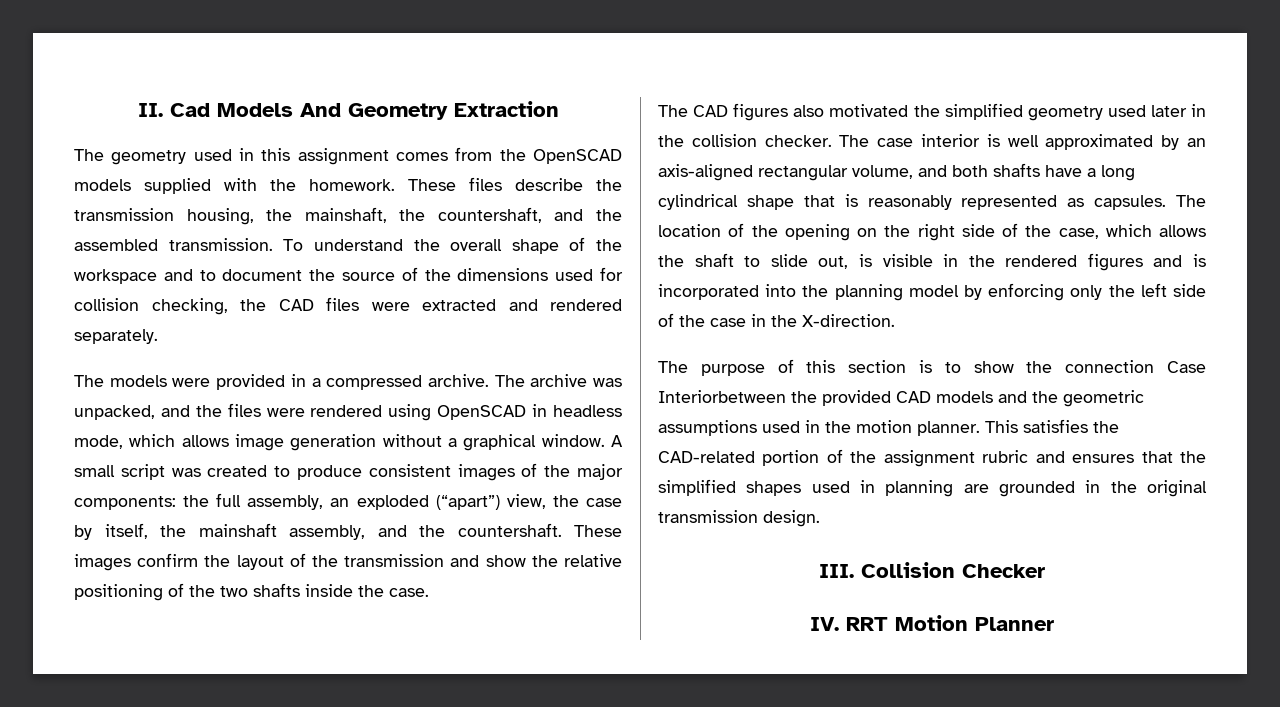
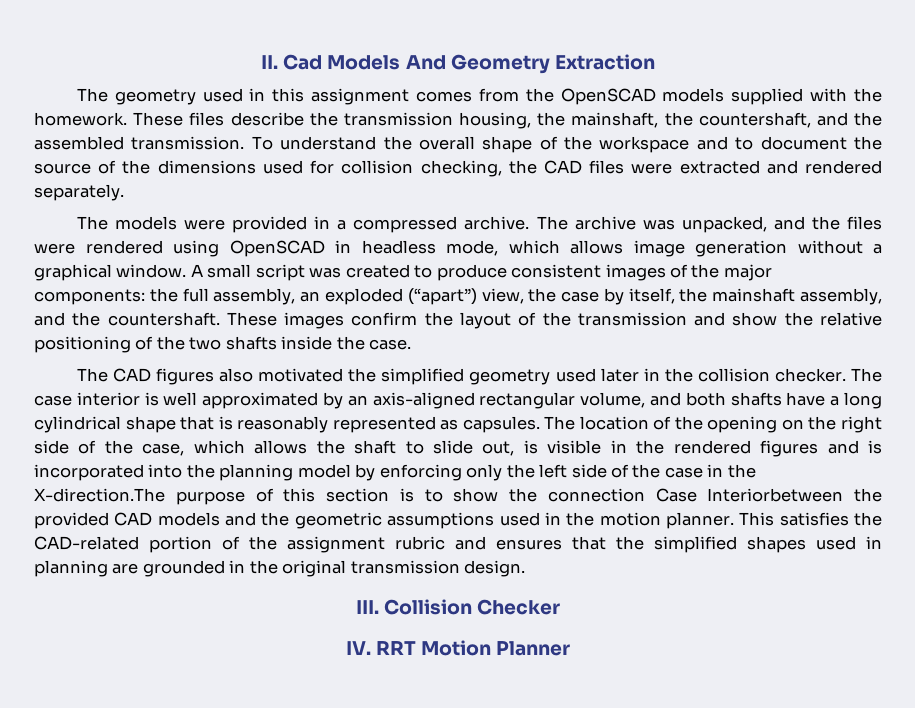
- The location of the opening on the right side of the case, which allows the shaft to slide out, is visible in the rendered figures and is incorporated into the planning model by enforcing only the left side of the case in the X-direction.
- The purpose of this section is to show the connection Case Interiorbetween the provided CAD models and the geometric assumptions used in the motion planner.
+ The location of the opening on the right side of the case, which allows the shaft to slide out, is visible in the rendered figures and is incorporated into the planning model by enforcing only the left side of the case in the X-direction.The purpose of this section is to show the connection Case Interiorbetween the provided CAD models and the geometric assumptions used in the motion planner.

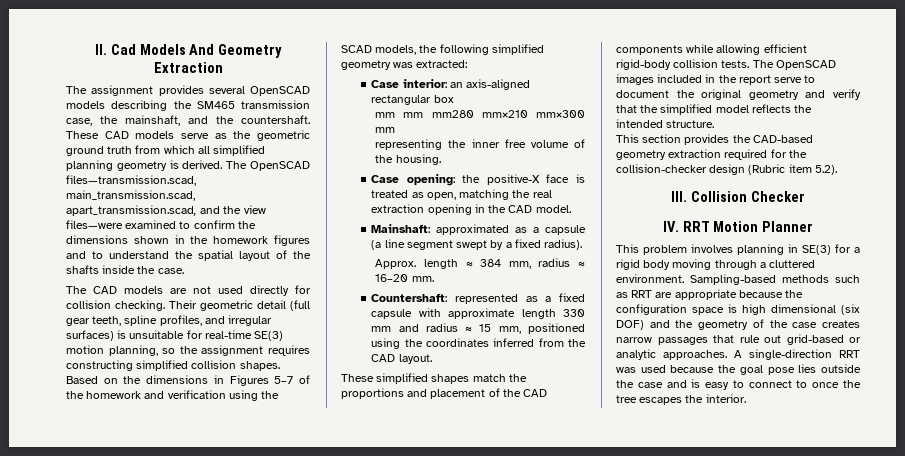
- The geometry used in this assignment comes from the OpenSCAD models supplied with the homework. These files describe the transmission housing, the mainshaft, the countershaft, and the assembled transmission. To understand the overall shape of the workspace and to document the source of the dimensions used for collision checking, the CAD files were extracted and rendered separately.
- The models were provided in a compressed archive. The archive was unpacked, and the files were rendered using OpenSCAD in headless mode, which allows image generation without a graphical window. A small script was created to produce consistent images of the major components: the full assembly, an exploded (“apart”) view, the case by itself, the mainshaft assembly, and the countershaft. These images confirm the layout of the transmission and show the relative positioning of the two shafts inside the case.
+ The assignment provides several OpenSCAD models describing the SM465 transmission case, the mainshaft, and the countershaft. These CAD models serve as the geometric ground truth from which all simplified planning geometry is derived. The OpenSCAD files—transmission.scad, main_transmission.scad, apart_transmission.scad, and the view files—were examined to confirm the dimensions shown in the homework figures and to understand the spatial layout of the shafts inside the case.
- The CAD figures also motivated the simplified geometry used later in the collision checker. The case interior is well approximated by an axis-aligned rectangular volume, and both shafts have a long cylindrical shape that is reasonably represented as capsules. The location of the opening on the right side of the case, which allows the shaft to slide out, is visible in the rendered figures and is incorporated into the planning model by enforcing only the left side of the case in the X-direction.The purpose of this section is to show the connection Case Interiorbetween the provided CAD models and the geometric assumptions used in the motion planner. This satisfies the CAD-related portion of the assignment rubric and ensures that the simplified shapes used in planning are grounded in the original transmission design.
+ The CAD models are not used directly for collision checking. Their geometric detail (full gear teeth, spline profiles, and irregular surfaces) is unsuitable for real-time SE(3) motion planning, so the assignment requires constructing simplified collision shapes. Based on the dimensions in Figures 5–7 of the homework and verification using the SCAD models, the following simplified geometry was extracted:
+ Case interior: an axis-aligned rectangular box
+ mm mm mm280 mm×210 mm×300 mm
+ representing the inner free volume of the housing.
+ Case opening: the positive-X face is treated as open, matching the real extraction opening in the CAD model.
+ Mainshaft: approximated as a capsule (a line segment swept by a fixed radius).
+ Approx. length ≈ 384 mm, radius ≈ 16–20 mm.
+ Countershaft: represented as a fixed capsule with approximate length 330 mm and radius ≈ 15 mm, positioned using the coordinates inferred from the CAD layout.
+ These simplified shapes match the proportions and placement of the CAD components while allowing efficient rigid-body collision tests. The OpenSCAD images included in the report serve to document the original geometry and verify that the simplified model reflects the intended structure.
+ This section provides the CAD-based geometry extraction required for the collision-checker design (Rubric item 5.2).
+ This problem involves planning in SE(3) for a rigid body moving through a cluttered environment. Sampling-based methods such as RRT are appropriate because the configuration space is high dimensional (six DOF) and the geometry of the case creates narrow passages that rule out grid-based or analytic approaches. A single-direction RRT was used because the goal pose lies outside the case and is easy to connect to once the tree escapes the interior.

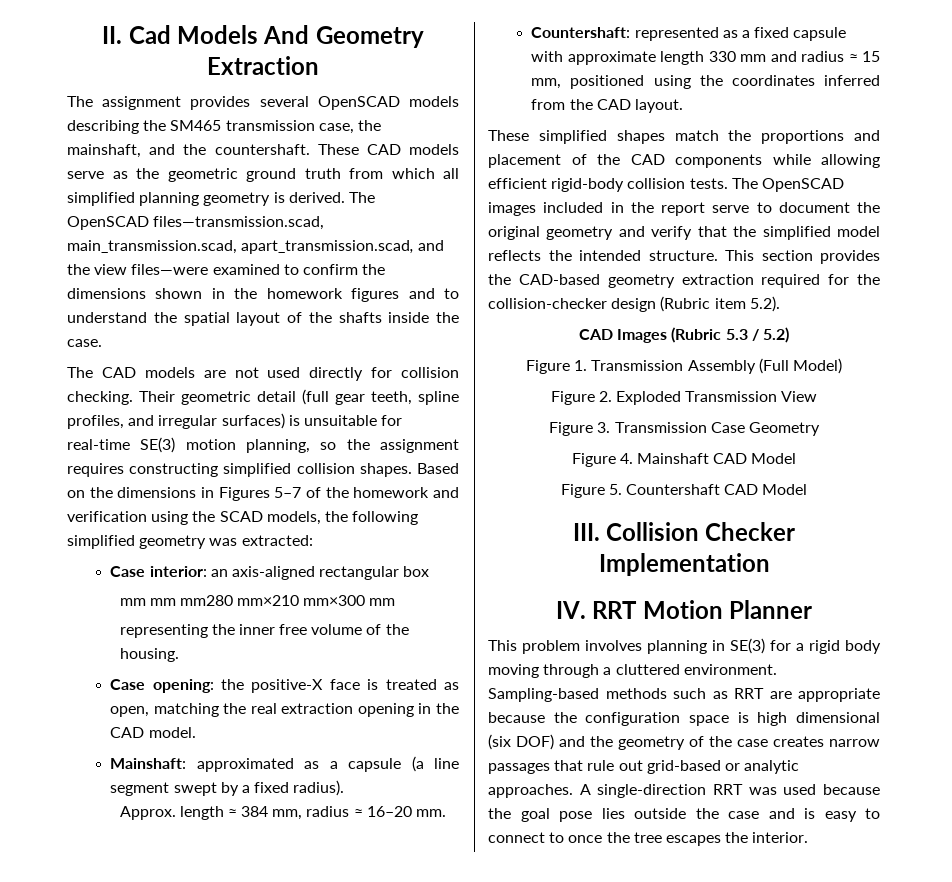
- The OpenSCAD images included in the report serve to document the original geometry and verify that the simplified model reflects the intended structure.
- This section provides the CAD-based geometry extraction required for the collision-checker design (Rubric item 5.2).
+ The OpenSCAD images included in the report serve to document the original geometry and verify that the simplified model reflects the intended structure. This section provides the CAD-based geometry extraction required for the collision-checker design (Rubric item 5.2).
+ CAD Images (Rubric 5.3 / 5.2)
+ Figure 1. Transmission Assembly (Full Model)
+ Figure 2. Exploded Transmission View
+ Figure 3. Transmission Case Geometry
+ Figure 4. Mainshaft CAD Model
+ Figure 5. Countershaft CAD Model
- III. Collision Checker
+ III. Collision Checker Implementation

